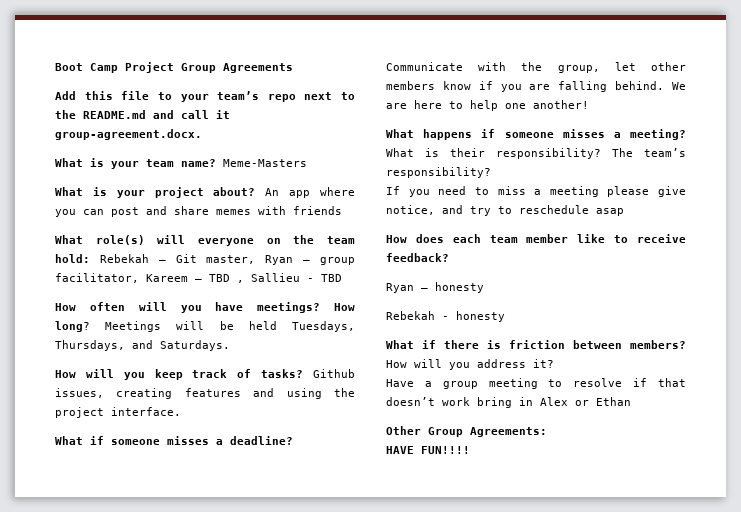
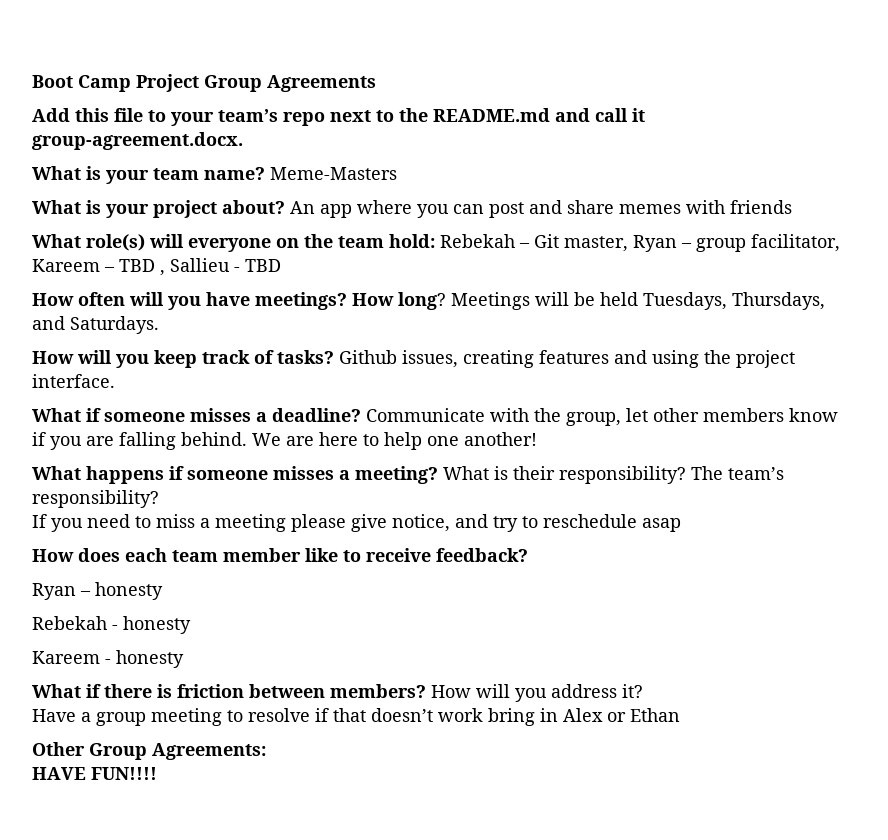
+ Kareem - honesty

